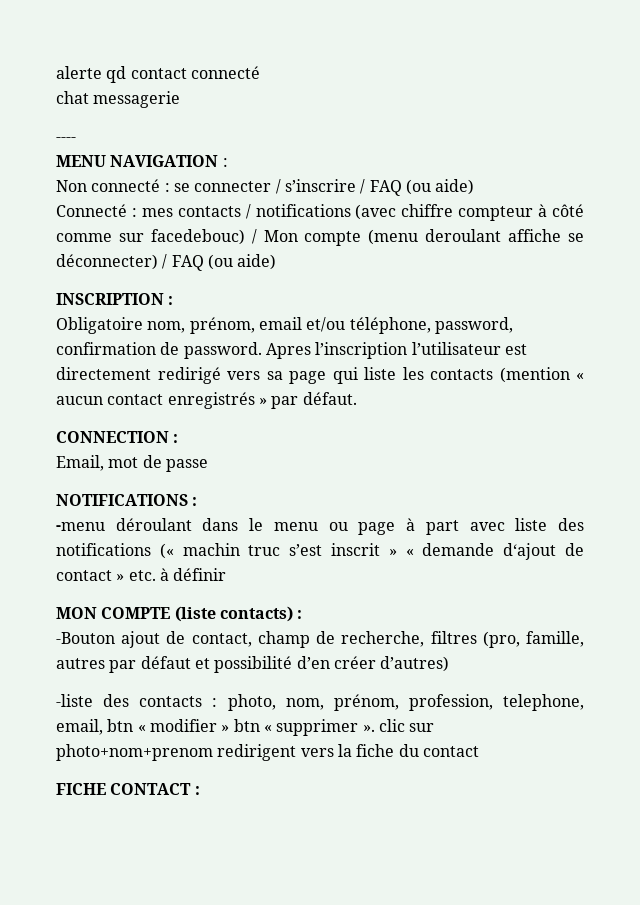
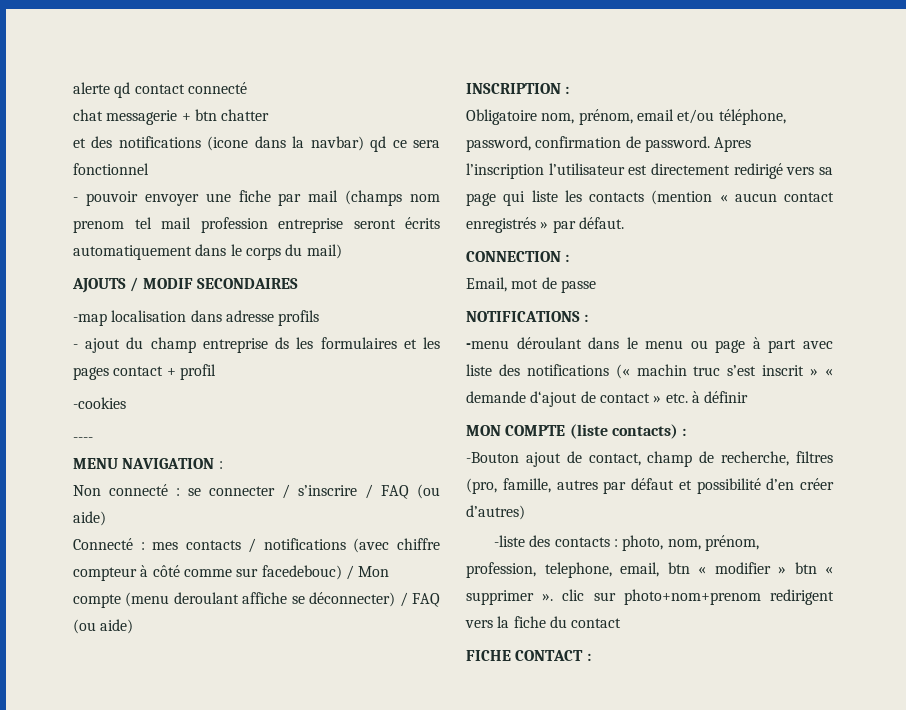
- chat messagerie
+ chat messagerie + btn chatter
+ et des notifications (icone dans la navbar) qd ce sera fonctionnel
+ - pouvoir envoyer une fiche par mail (champs nom prenom tel mail profession entreprise seront écrits automatiquement dans le corps du mail)
+ AJOUTS / MODIF SECONDAIRES
+ -map localisation dans adresse profils
+ - ajout du champ entreprise ds les formulaires et les pages contact + profil
+ -cookies

